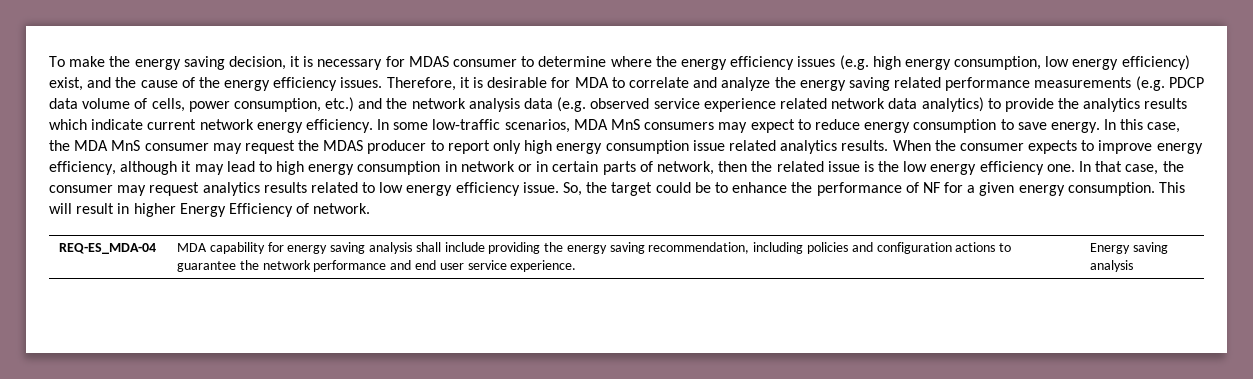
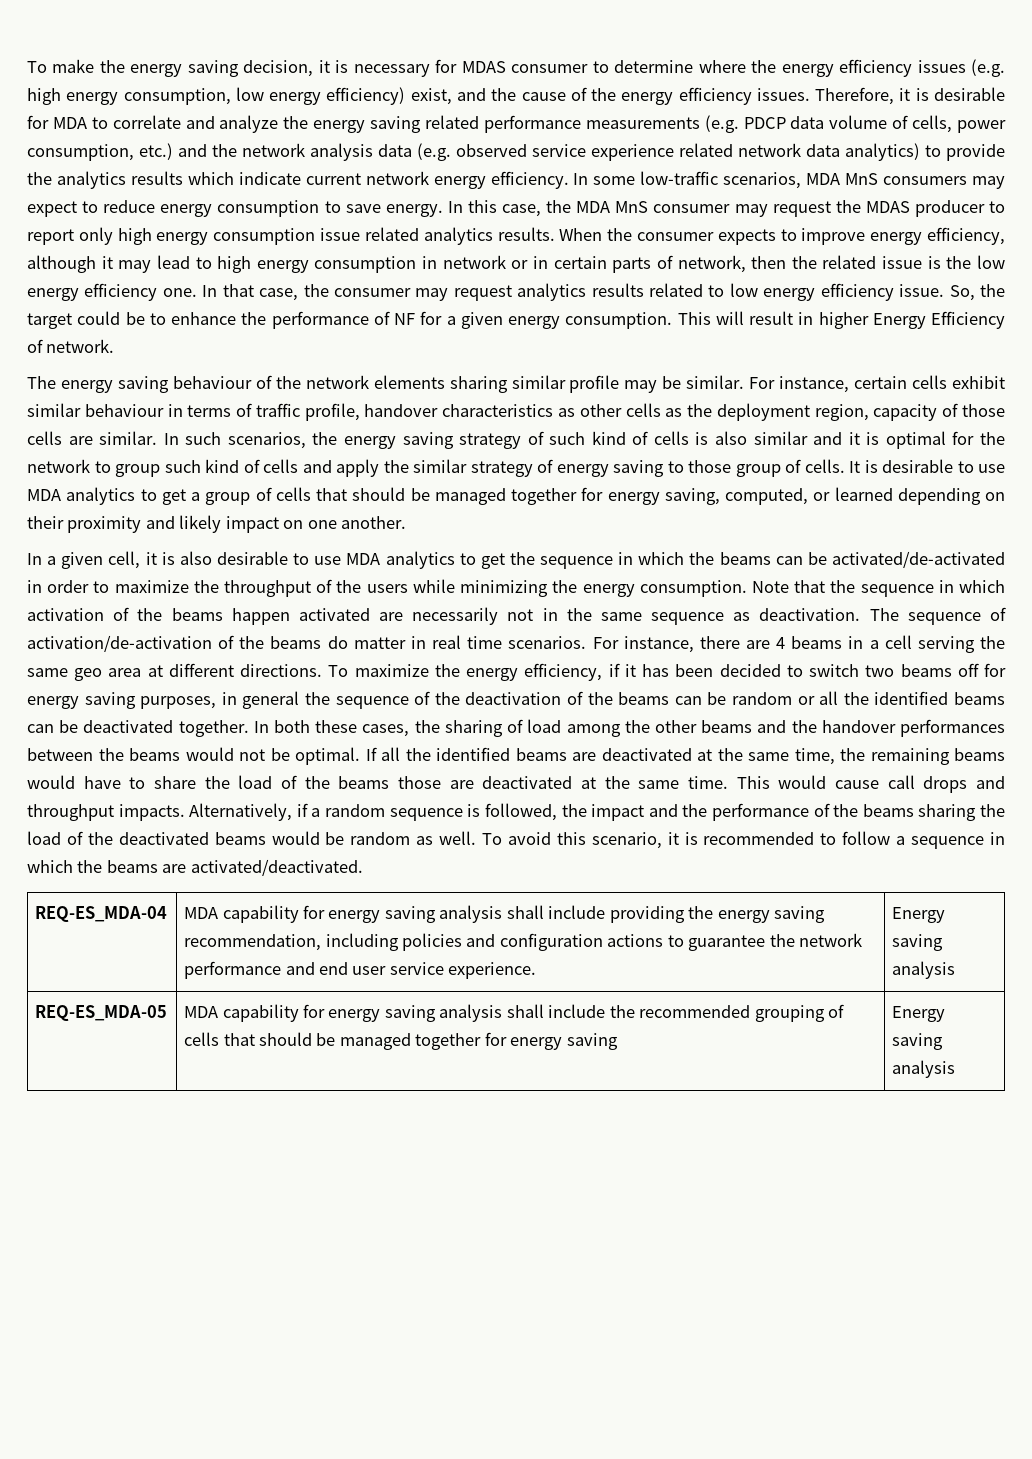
+ The energy saving behaviour of the network elements sharing similar profile may be similar. For instance, certain cells exhibit similar behaviour in terms of traffic profile, handover characteristics as other cells as the deployment region, capacity of those cells are similar. In such scenarios, the energy saving strategy of such kind of cells is also similar and it is optimal for the network to group such kind of cells and apply the similar strategy of energy saving to those group of cells. It is desirable to use MDA analytics to get a group of cells that should be managed together for energy saving, computed, or learned depending on their proximity and likely impact on one another.
+ In a given cell, it is also desirable to use MDA analytics to get the sequence in which the beams can be activated/de-activated in order to maximize the throughput of the users while minimizing the energy consumption. Note that the sequence in which activation of the beams happen activated are necessarily not in the same sequence as deactivation. The sequence of activation/de-activation of the beams do matter in real time scenarios. For instance, there are 4 beams in a cell serving the same geo area at different directions. To maximize the energy efficiency, if it has been decided to switch two beams off for energy saving purposes, in general the sequence of the deactivation of the beams can be random or all the identified beams can be deactivated together. In both these cases, the sharing of load among the other beams and the handover performances between the beams would not be optimal. If all the identified beams are deactivated at the same time, the remaining beams would have to share the load of the beams those are deactivated at the same time. This would cause call drops and throughput impacts. Alternatively, if a random sequence is followed, the impact and the performance of the beams sharing the load of the deactivated beams would be random as well. To avoid this scenario, it is recommended to follow a sequence in which the beams are activated/deactivated.
+ REQ-ES_MDA-05 | MDA capability for energy saving analysis shall include the recommended grouping of cells that should be managed together for energy saving | Energy saving analysis

